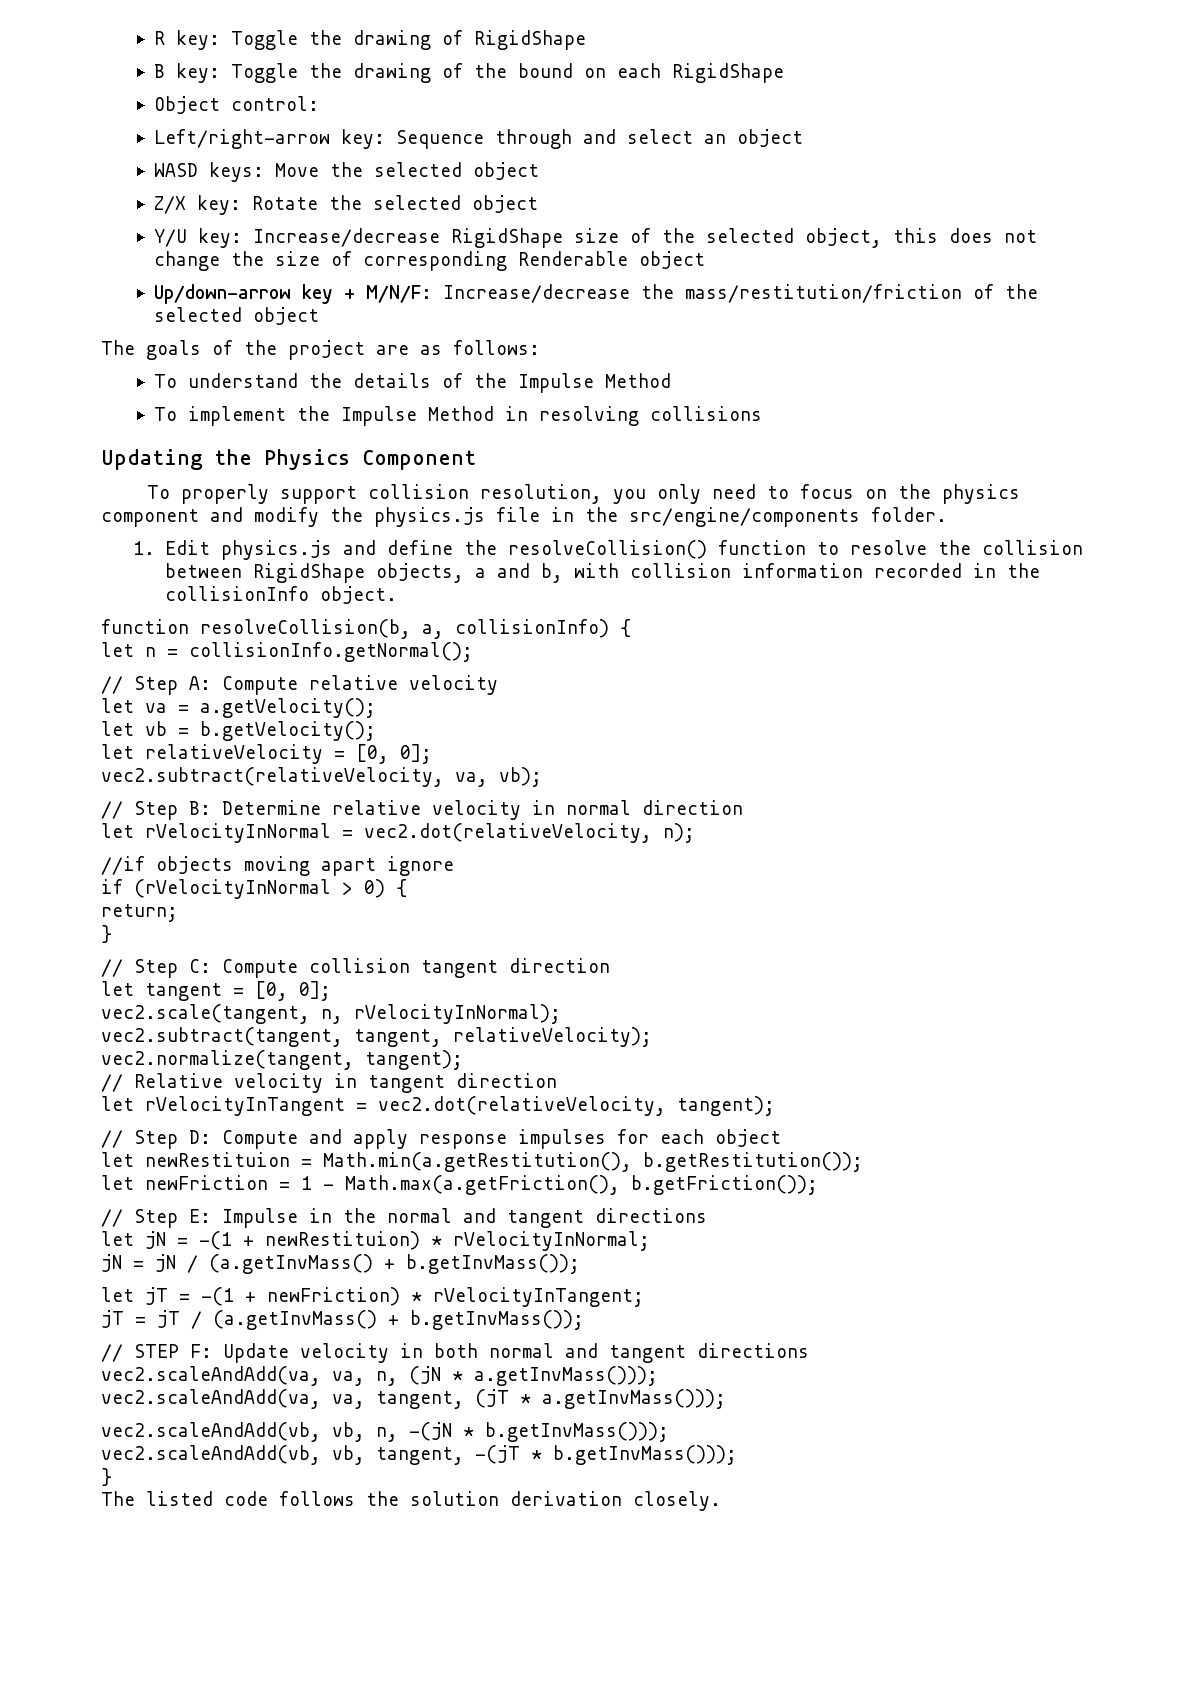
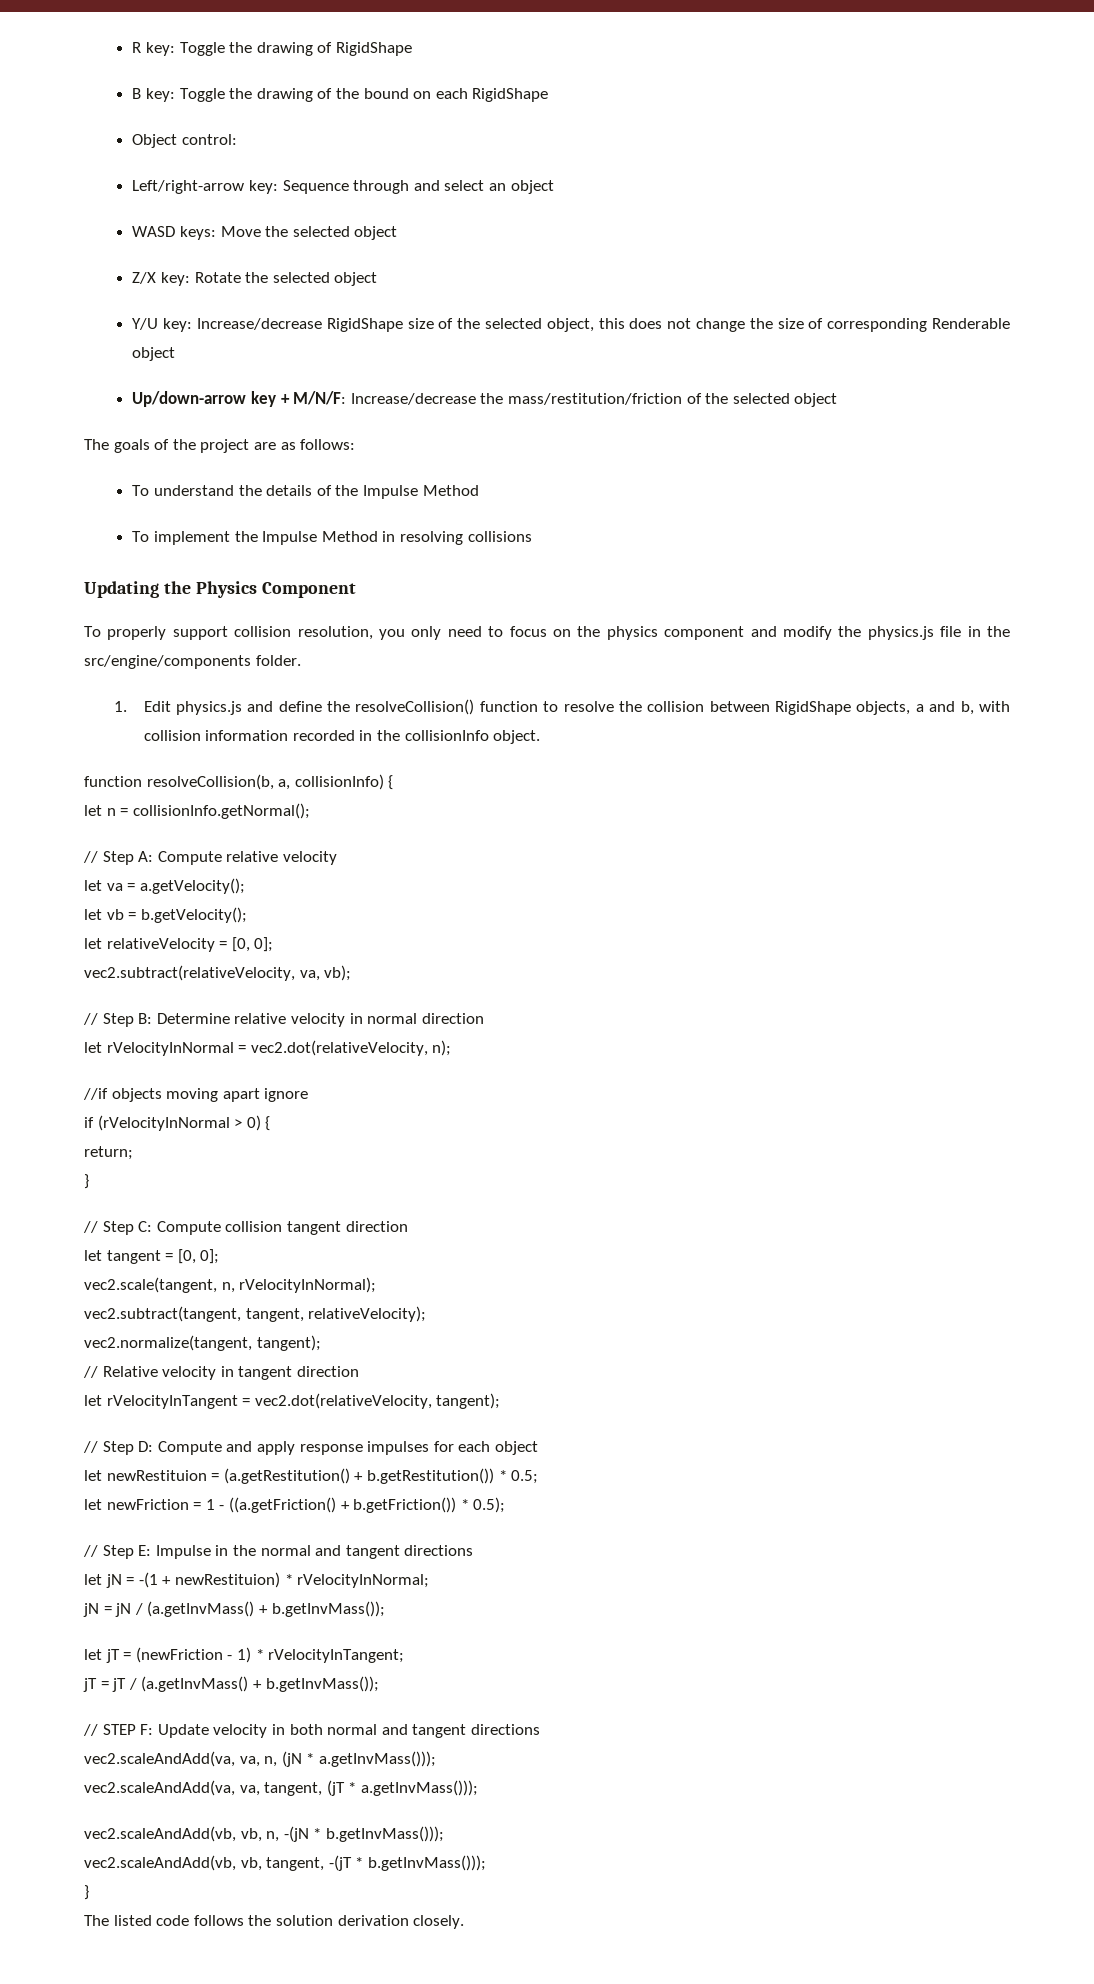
- let newRestituion = Math.min(a.getRestitution(), b.getRestitution());
+ let newRestituion = (a.getRestitution() + b.getRestitution()) * 0.5;
- let newFriction = 1 - Math.max(a.getFriction(), b.getFriction());
+ let newFriction = 1 - ((a.getFriction() + b.getFriction()) * 0.5);
- let jT = -(1 + newFriction) * rVelocityInTangent;
+ let jT = (newFriction - 1) * rVelocityInTangent;

